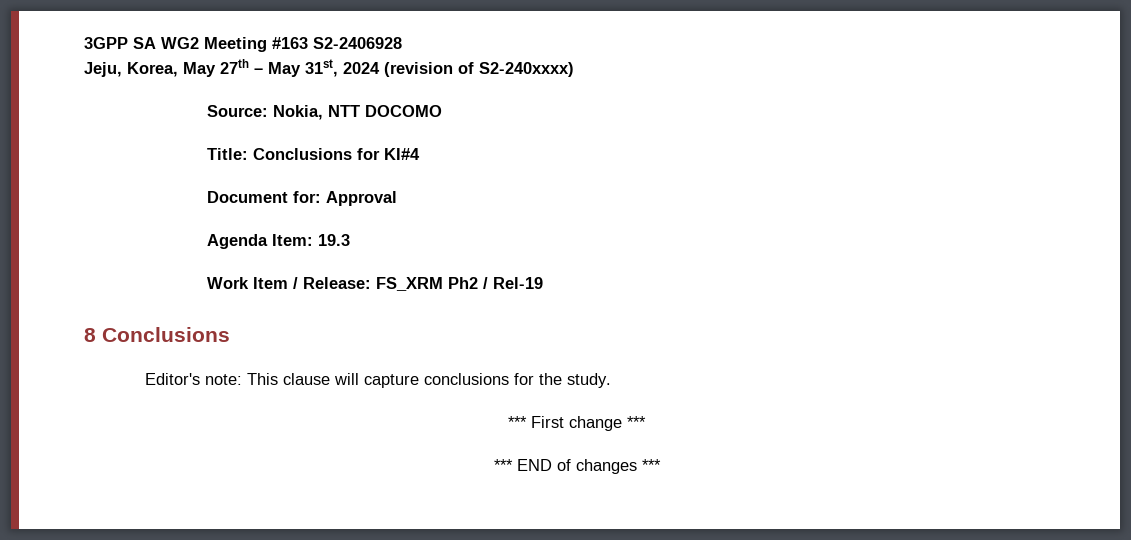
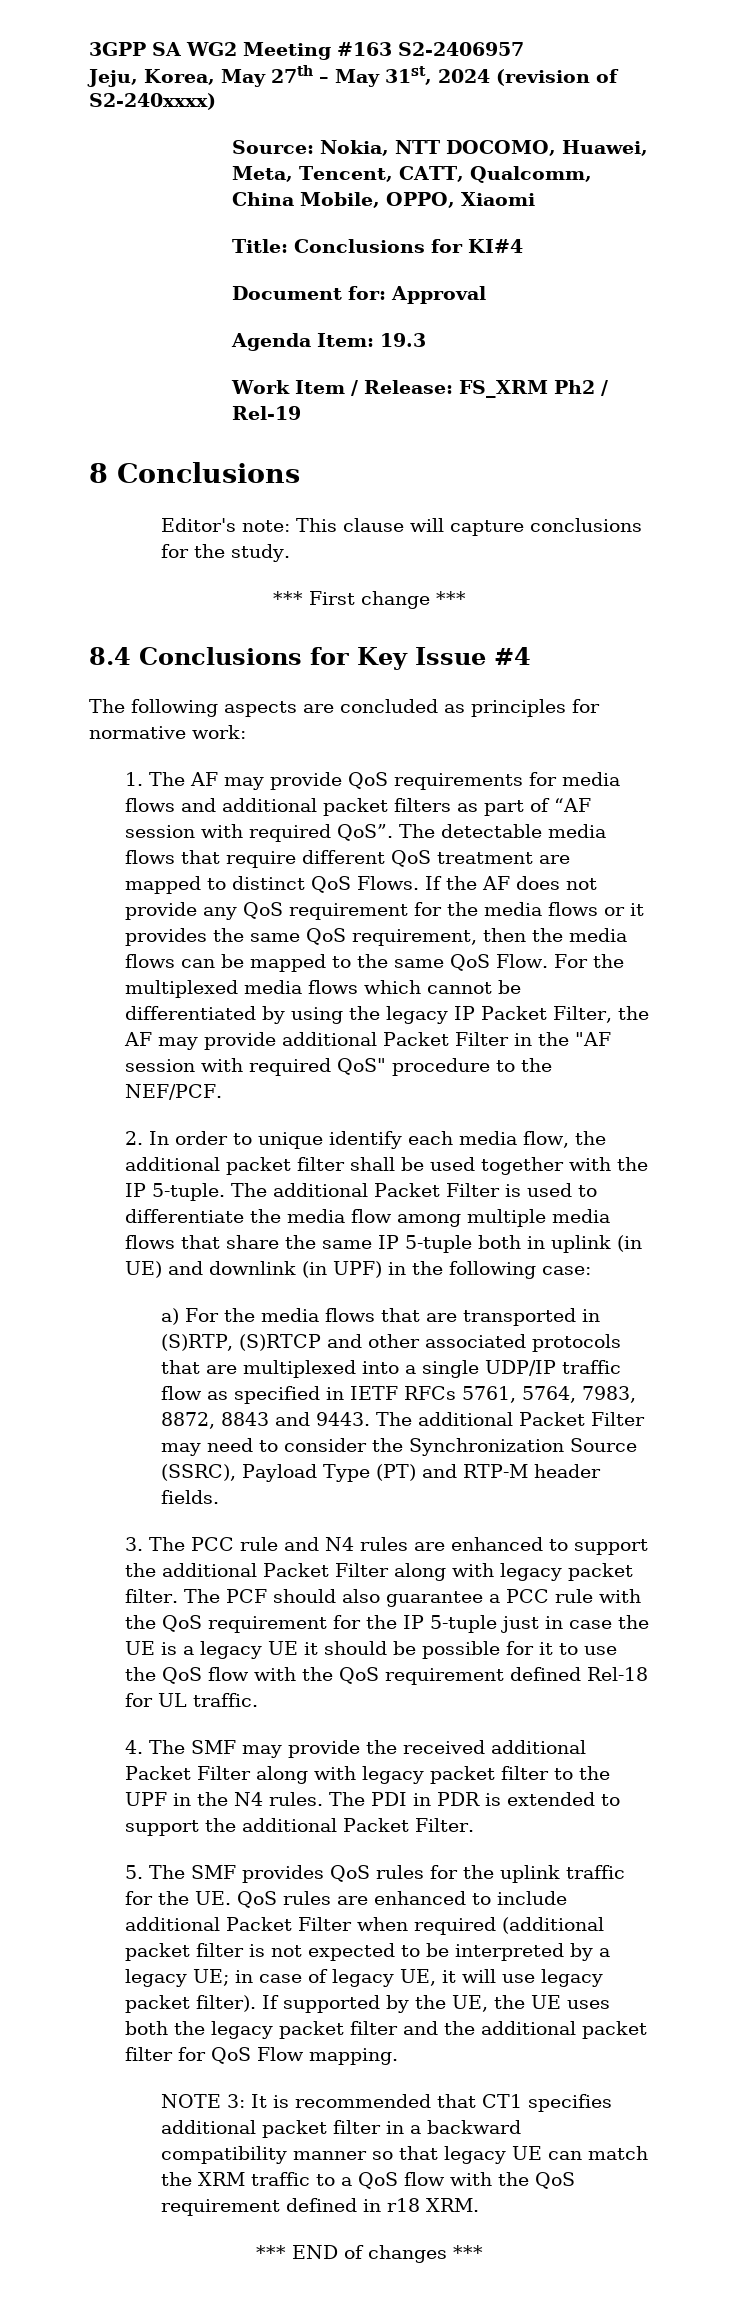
- 3GPP SA WG2 Meeting #163 S2-2406928
+ 3GPP SA WG2 Meeting #163 S2-2406957
- Source: Nokia, NTT DOCOMO
+ Source: Nokia, NTT DOCOMO, Huawei, Meta, Tencent, CATT, Qualcomm, China Mobile, OPPO, Xiaomi
+ 8.4 Conclusions for Key Issue #4
+ The following aspects are concluded as principles for normative work:
+ 1. The AF may provide QoS requirements for media flows and additional packet filters as part of “AF session with required QoS”. The detectable media flows that require different QoS treatment are mapped to distinct QoS Flows. If the AF does not provide any QoS requirement for the media flows or it provides the same QoS requirement, then the media flows can be mapped to the same QoS Flow. For the multiplexed media flows which cannot be differentiated by using the legacy IP Packet Filter, the AF may provide additional Packet Filter in the "AF session with required QoS" procedure to the NEF/PCF.
+ 2. In order to unique identify each media flow, the additional packet filter shall be used together with the IP 5-tuple. The additional Packet Filter is used to differentiate the media flow among multiple media flows that share the same IP 5-tuple both in uplink (in UE) and downlink (in UPF) in the following case:
+ a) For the media flows that are transported in (S)RTP, (S)RTCP and other associated protocols that are multiplexed into a single UDP/IP traffic flow as specified in IETF RFCs 5761, 5764, 7983, 8872, 8843 and 9443. The additional Packet Filter may need to consider the Synchronization Source (SSRC), Payload Type (PT) and RTP-M header fields.
+ 3. The PCC rule and N4 rules are enhanced to support the additional Packet Filter along with legacy packet filter. The PCF should also guarantee a PCC rule with the QoS requirement for the IP 5-tuple just in case the UE is a legacy UE it should be possible for it to use the QoS flow with the QoS requirement defined Rel-18 for UL traffic.
+ 4. The SMF may provide the received additional Packet Filter along with legacy packet filter to the UPF in the N4 rules. The PDI in PDR is extended to support the additional Packet Filter.
+ 5. The SMF provides QoS rules for the uplink traffic for the UE. QoS rules are enhanced to include additional Packet Filter when required (additional packet filter is not expected to be interpreted by a legacy UE; in case of legacy UE, it will use legacy packet filter). If supported by the UE, the UE uses both the legacy packet filter and the additional packet filter for QoS Flow mapping.
+ NOTE 3: It is recommended that CT1 specifies additional packet filter in a backward compatibility manner so that legacy UE can match the XRM traffic to a QoS flow with the QoS requirement defined in r18 XRM.

